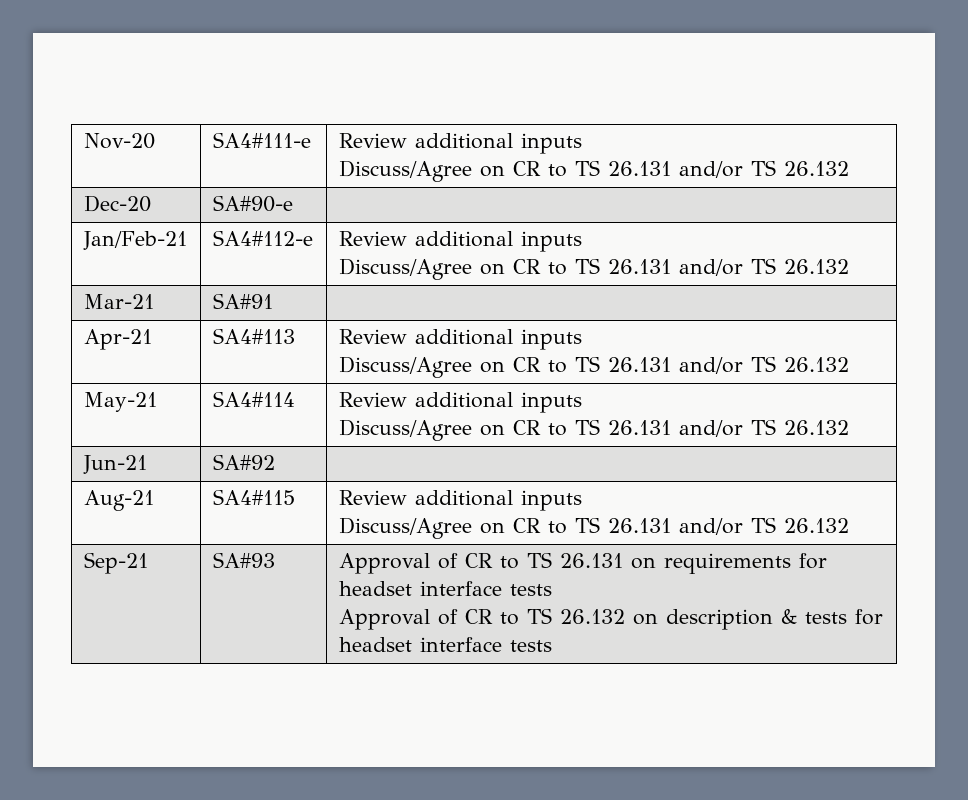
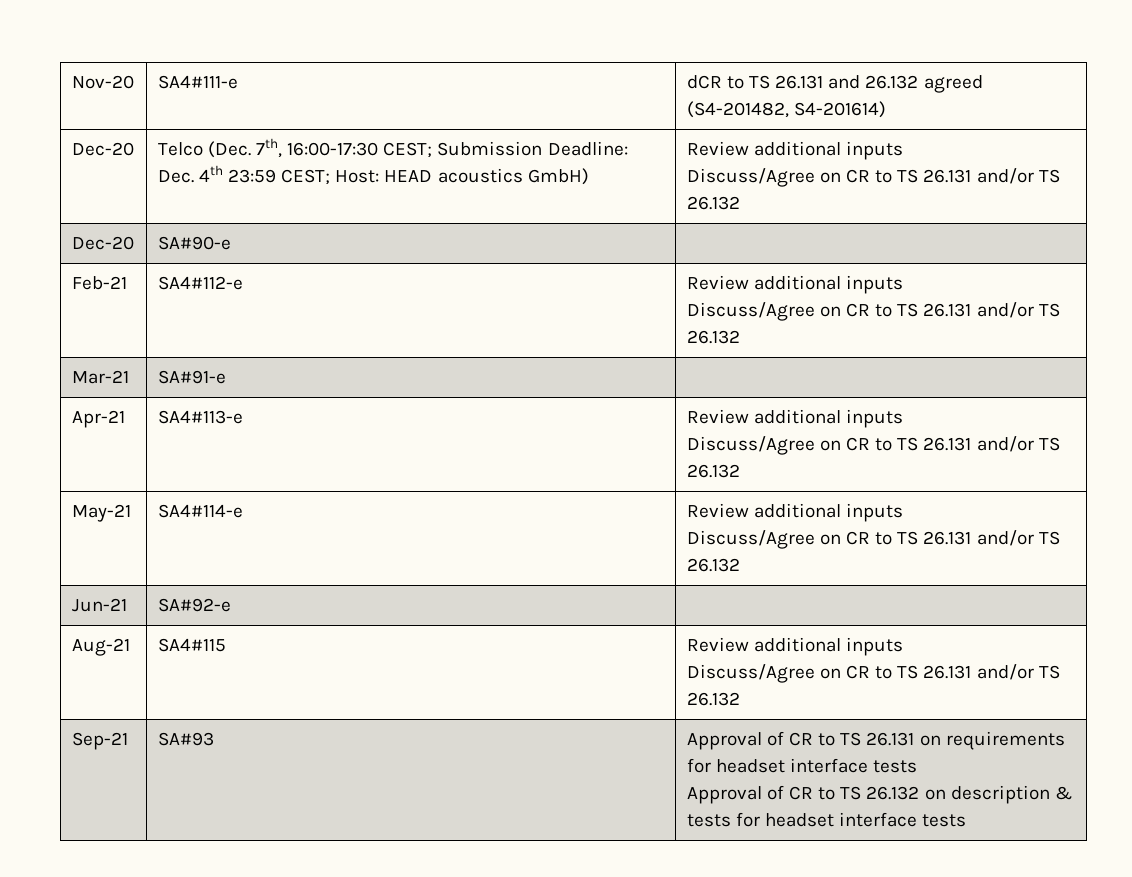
- Nov-20 | SA4#111-e | Review additional inputs
+ Nov-20 | SA4#111-e | dCR to TS 26.131 and 26.132 agreed (S4-201482, S4-201614)
+ Dec-20 | Telco (Dec. 7th, 16:00-17:30 CEST; Submission Deadline: Dec. 4th 23:59 CEST; Host: HEAD acoustics GmbH) | Review additional inputs
- Jan/Feb-21 | SA4#112-e | Review additional inputs
+ Feb-21 | SA4#112-e | Review additional inputs
- Mar-21 | SA#91 |
+ Mar-21 | SA#91-e |
- Apr-21 | SA4#113 | Review additional inputs
+ Apr-21 | SA4#113-e | Review additional inputs
- May-21 | SA4#114 | Review additional inputs
+ May-21 | SA4#114-e | Review additional inputs
- Jun-21 | SA#92 |
+ Jun-21 | SA#92-e |

